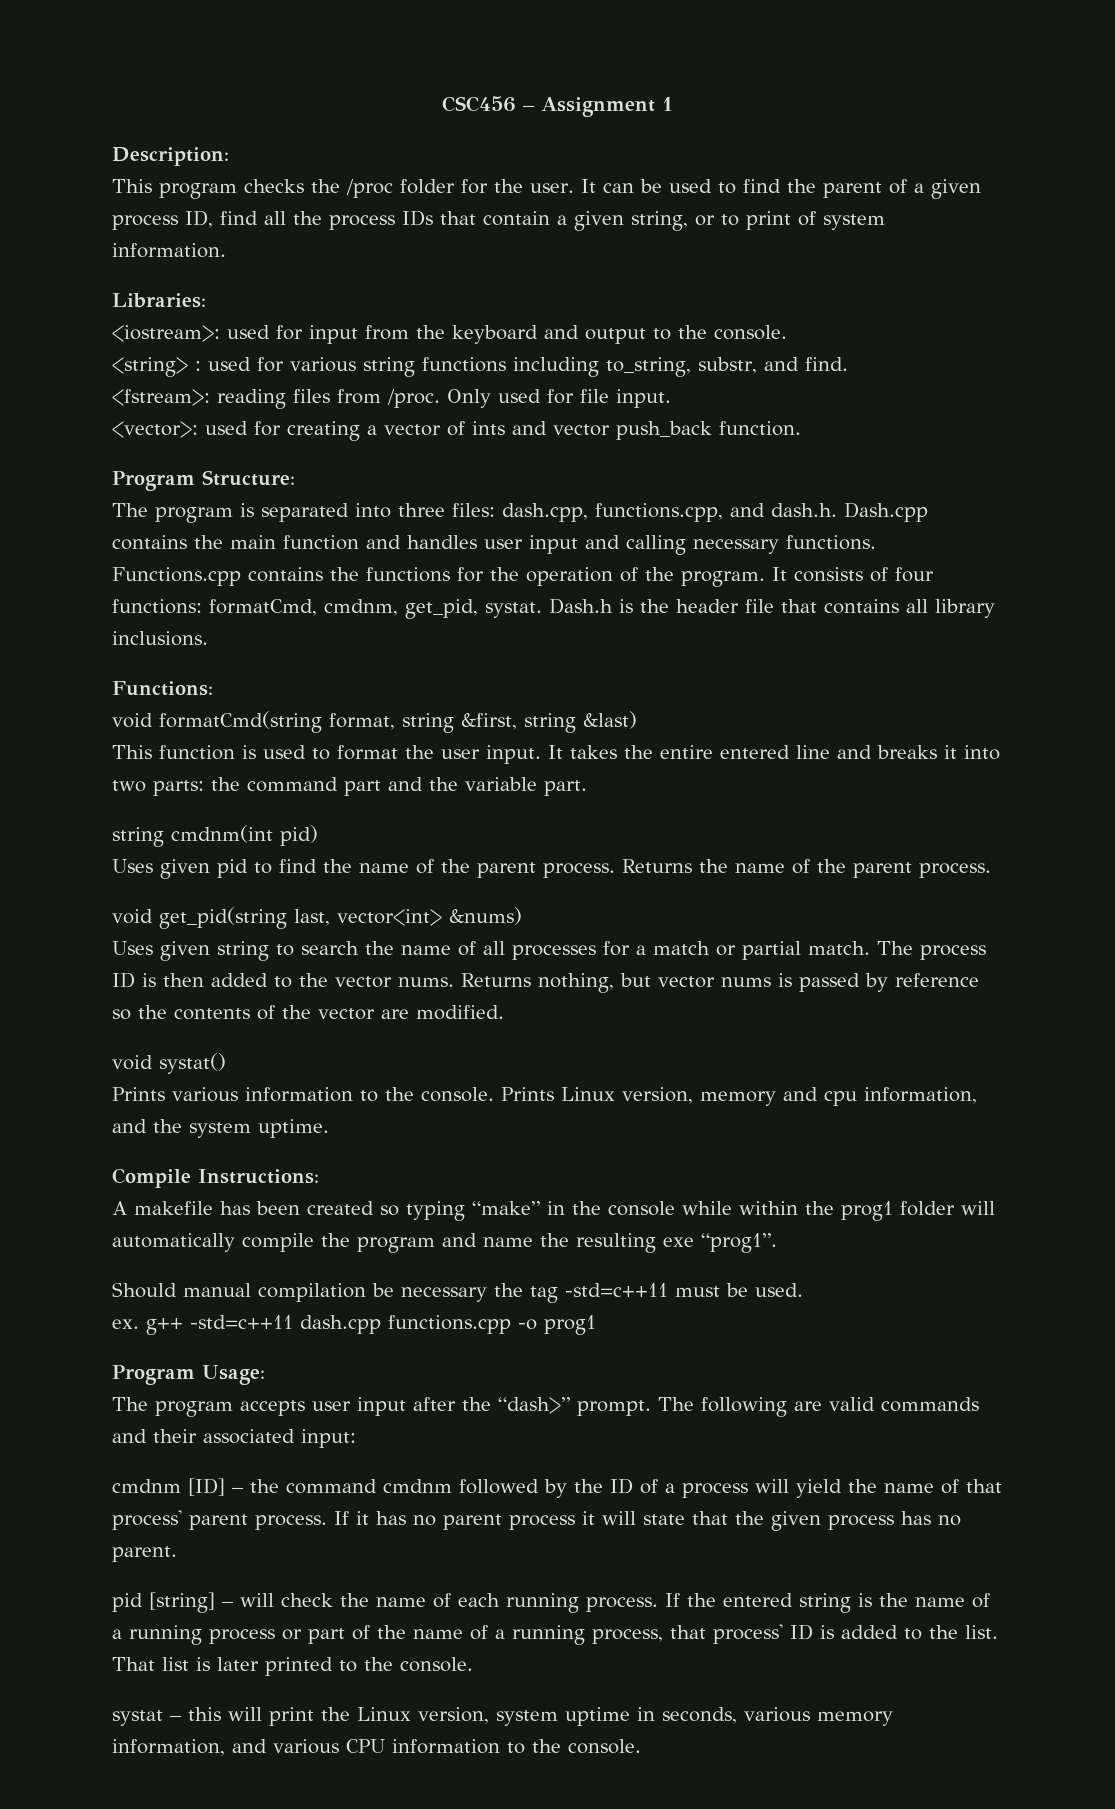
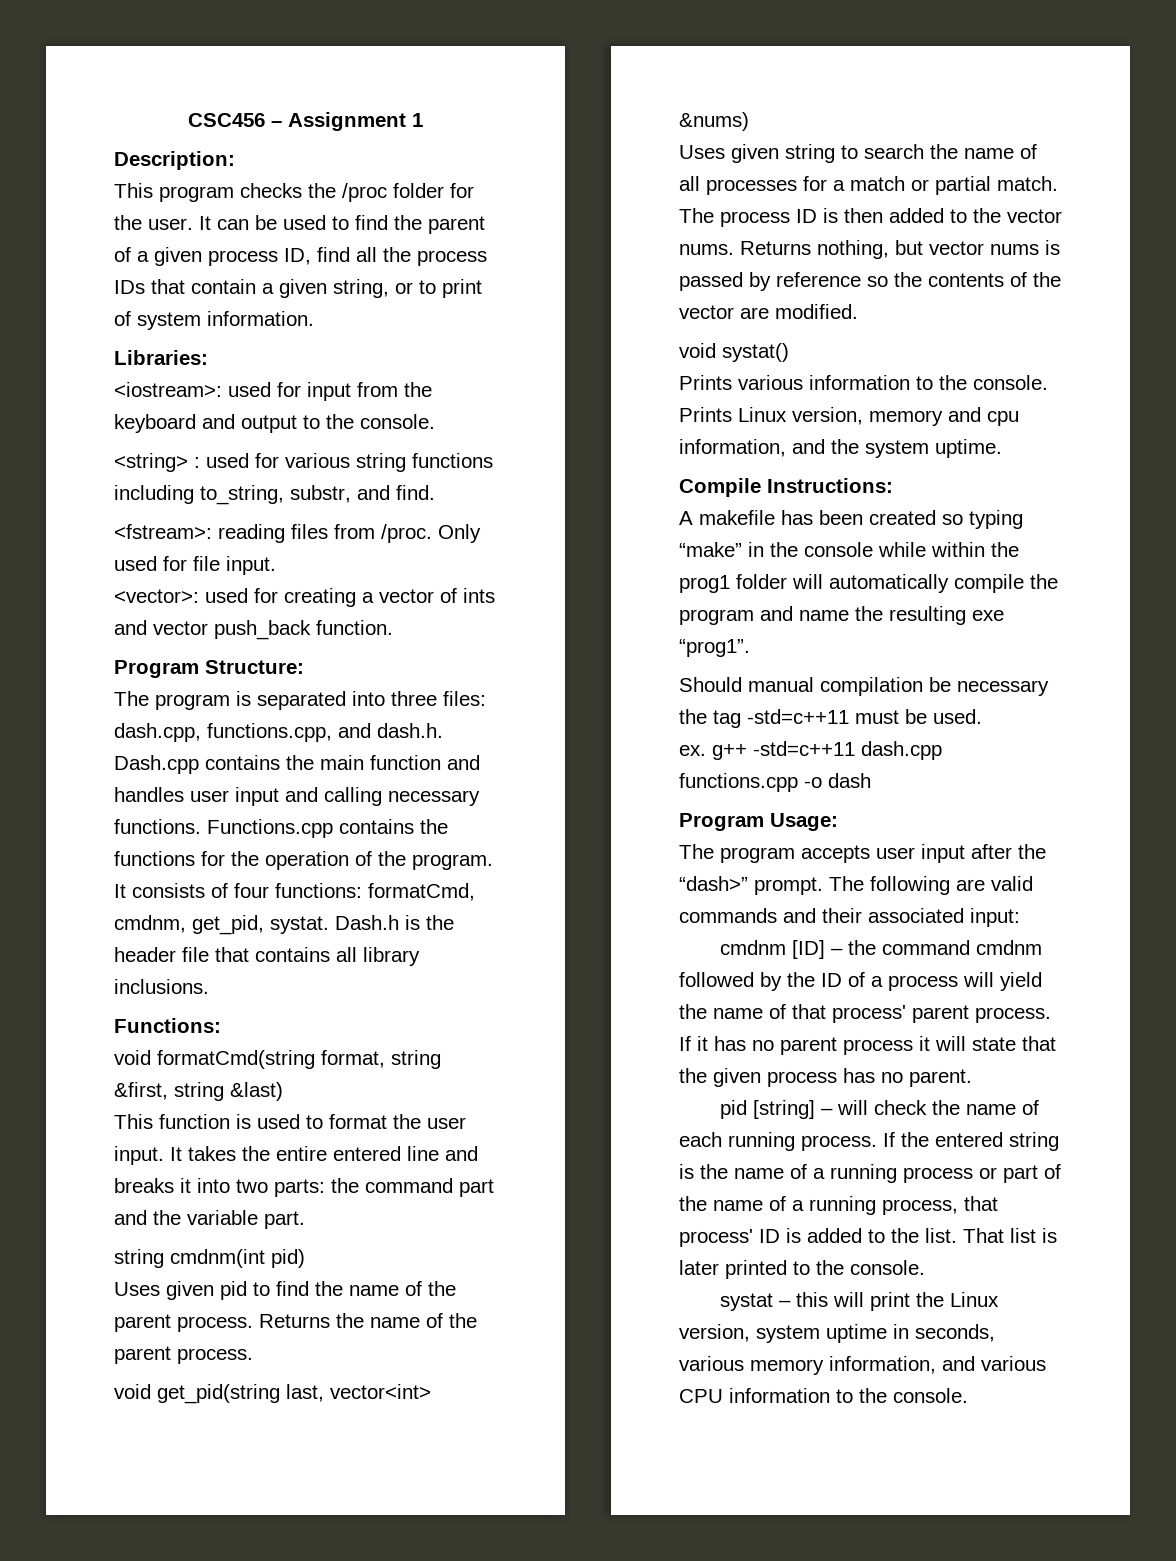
- ex. g++ -std=c++11 dash.cpp functions.cpp -o prog1
+ ex. g++ -std=c++11 dash.cpp functions.cpp -o dash

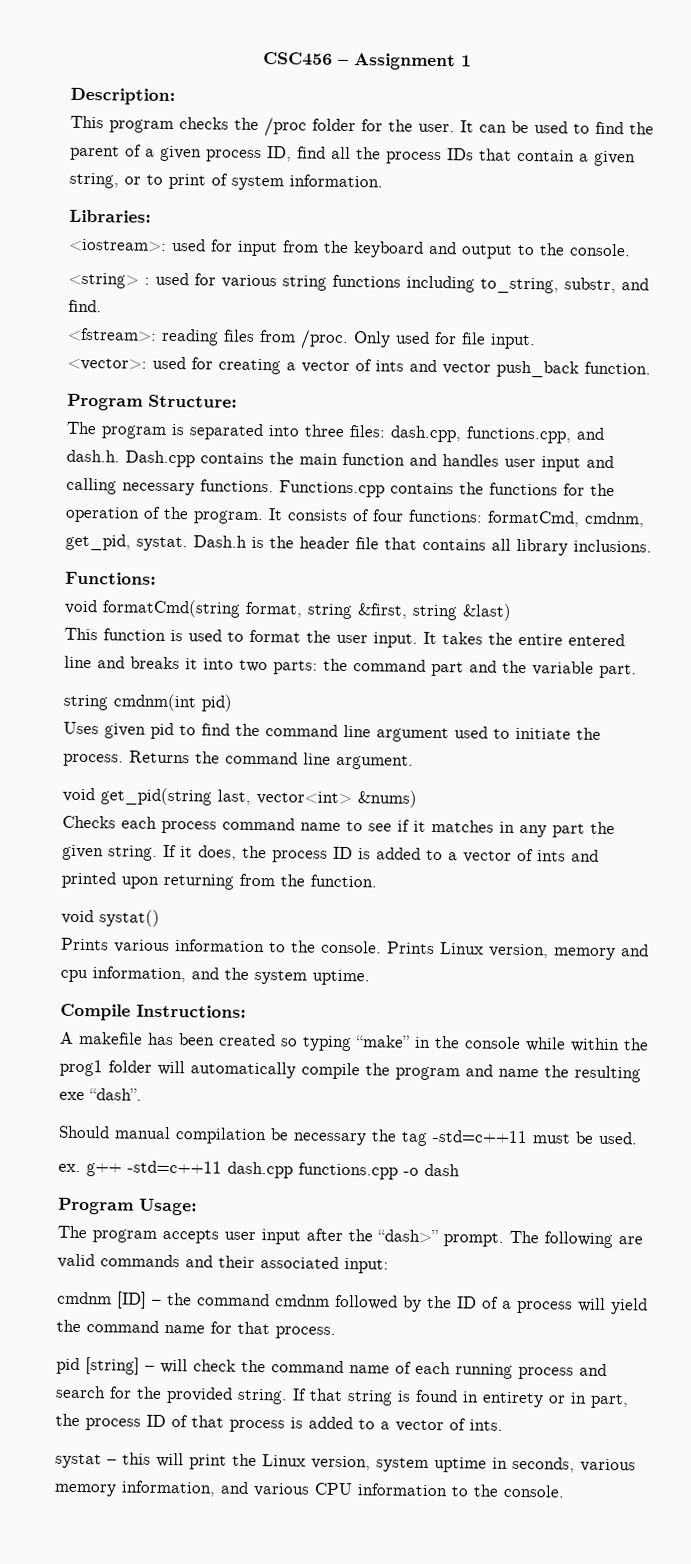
- Uses given pid to find the name of the parent process. Returns the name of the parent process.
+ Uses given pid to find the command line argument used to initiate the process. Returns the command line argument.
- Uses given string to search the name of all processes for a match or partial match. The process ID is then added to the vector nums. Returns nothing, but vector nums is passed by reference so the contents of the vector are modified.
+ Checks each process command name to see if it matches in any part the given string. If it does, the process ID is added to a vector of ints and printed upon returning from the function.
- A makefile has been created so typing “make” in the console while within the prog1 folder will automatically compile the program and name the resulting exe “prog1”.
+ A makefile has been created so typing “make” in the console while within the prog1 folder will automatically compile the program and name the resulting exe “dash”.
- cmdnm [ID] – the command cmdnm followed by the ID of a process will yield the name of that process' parent process. If it has no parent process it will state that the given process has no parent.
+ cmdnm [ID] – the command cmdnm followed by the ID of a process will yield the command name for that process.
- pid [string] – will check the name of each running process. If the entered string is the name of a running process or part of the name of a running process, that process' ID is added to the list. That list is later printed to the console.
+ pid [string] – will check the command name of each running process and search for the provided string. If that string is found in entirety or in part, the process ID of that process is added to a vector of ints.

